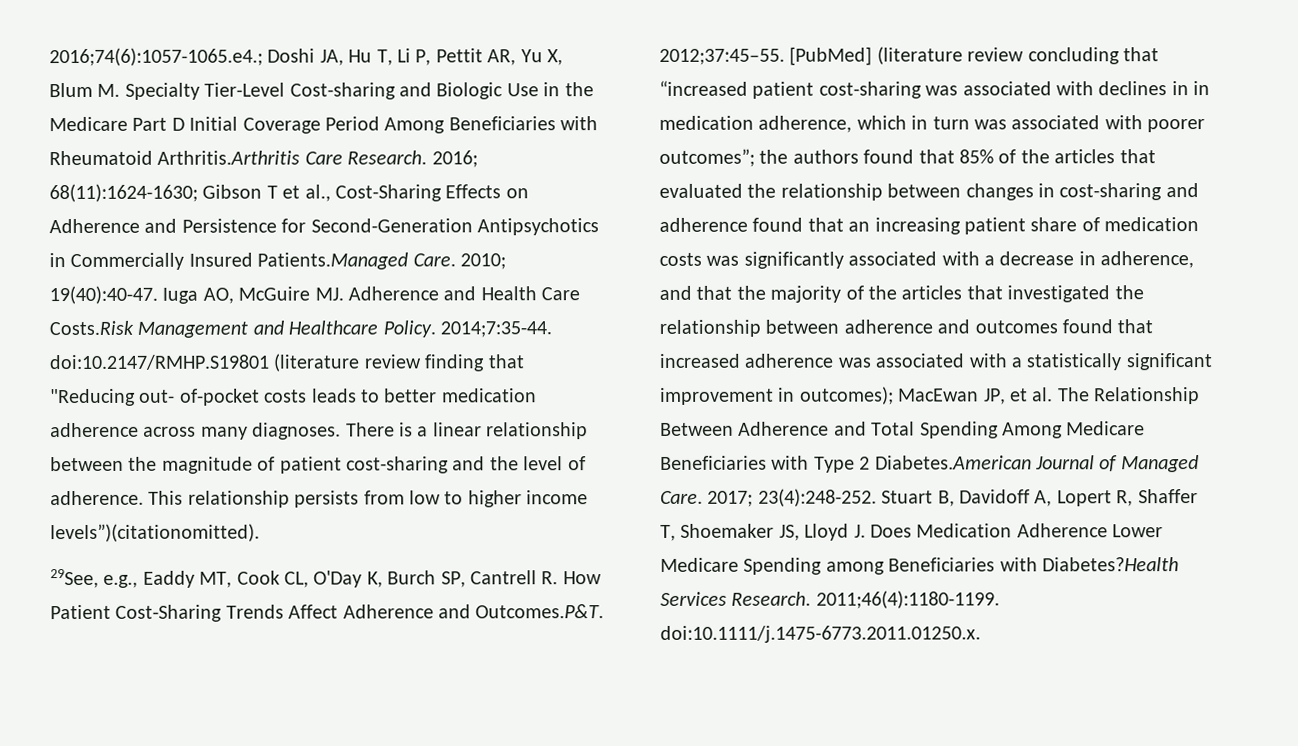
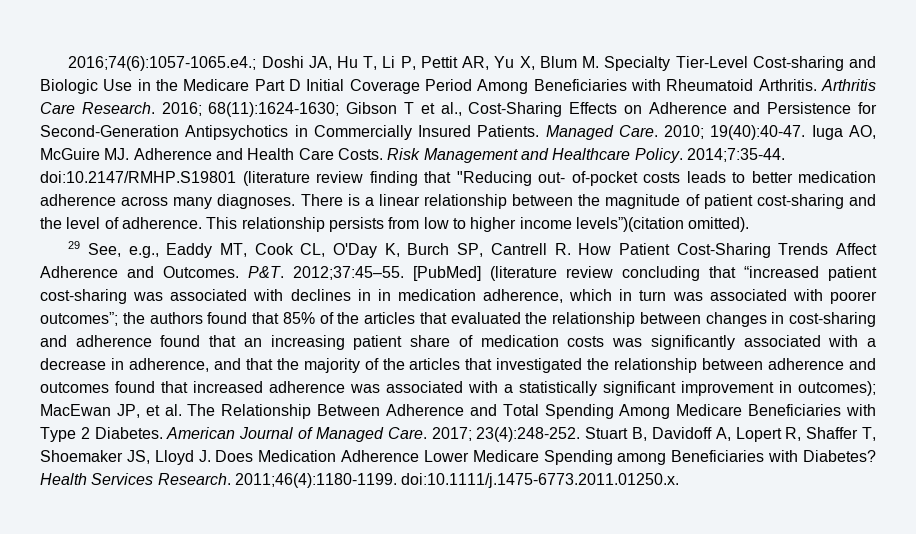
- 2016;74(6):1057-1065.e4.; Doshi JA, Hu T, Li P, Pettit AR, Yu X, Blum M. Specialty Tier-Level Cost-sharing and Biologic Use in the Medicare Part D Initial Coverage Period Among Beneficiaries with Rheumatoid Arthritis.Arthritis Care Research.
+ 2016;74(6):1057-1065.e4.; Doshi JA, Hu T, Li P, Pettit AR, Yu X, Blum M. Specialty Tier-Level Cost-sharing and Biologic Use in the Medicare Part D Initial Coverage Period Among Beneficiaries with Rheumatoid Arthritis. Arthritis Care Research.
- 2016; 68(11):1624-1630; Gibson T et al., Cost-Sharing Effects on Adherence and Persistence for Second-Generation Antipsychotics in Commercially Insured Patients.Managed Care.
+ 2016; 68(11):1624-1630; Gibson T et al., Cost-Sharing Effects on Adherence and Persistence for Second-Generation Antipsychotics in Commercially Insured Patients. Managed Care.
- Iuga AO, McGuire MJ. Adherence and Health Care Costs.Risk Management and Healthcare Policy.
+ Iuga AO, McGuire MJ. Adherence and Health Care Costs. Risk Management and Healthcare Policy.
- This relationship persists from low to higher income levels”)(citationomitted).
- 29See, e.g., Eaddy MT, Cook CL, O'Day K, Burch SP, Cantrell R. How Patient Cost‐Sharing Trends Affect Adherence and Outcomes.P&T. 2012;37:45–55.
+ This relationship persists from low to higher income levels”)(citation omitted).
+ 29 See, e.g., Eaddy MT, Cook CL, O'Day K, Burch SP, Cantrell R. How Patient Cost‐Sharing Trends Affect Adherence and Outcomes. P&T. 2012;37:45–55.
- MacEwan JP, et al. The Relationship Between Adherence and Total Spending Among Medicare Beneficiaries with Type 2 Diabetes.American Journal of Managed Care.
+ MacEwan JP, et al. The Relationship Between Adherence and Total Spending Among Medicare Beneficiaries with Type 2 Diabetes. American Journal of Managed Care.
- Stuart B, Davidoff A, Lopert R, Shaffer T, Shoemaker JS, Lloyd J. Does Medication Adherence Lower Medicare Spending among Beneficiaries with Diabetes?Health Services Research.
+ Stuart B, Davidoff A, Lopert R, Shaffer T, Shoemaker JS, Lloyd J. Does Medication Adherence Lower Medicare Spending among Beneficiaries with Diabetes? Health Services Research.

